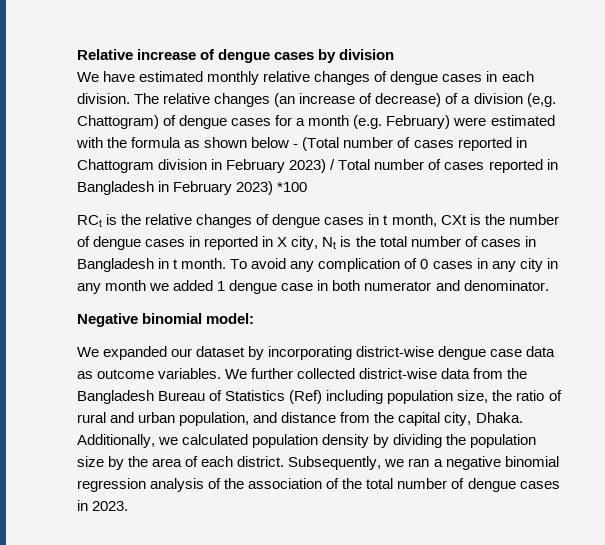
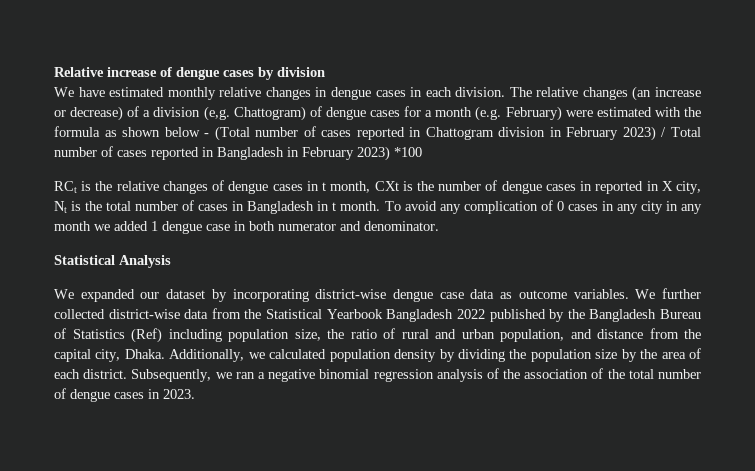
- We have estimated monthly relative changes of dengue cases in each division.
+ We have estimated monthly relative changes in dengue cases in each division.
- The relative changes (an increase of decrease) of a division (e,g.
+ The relative changes (an increase or decrease) of a division (e,g.
- Negative binomial model:
+ Statistical Analysis
- We further collected district-wise data from the Bangladesh Bureau of Statistics (Ref) including population size, the ratio of rural and urban population, and distance from the capital city, Dhaka.
+ We further collected district-wise data from the Statistical Yearbook Bangladesh 2022 published by the Bangladesh Bureau of Statistics (Ref) including population size, the ratio of rural and urban population, and distance from the capital city, Dhaka.

